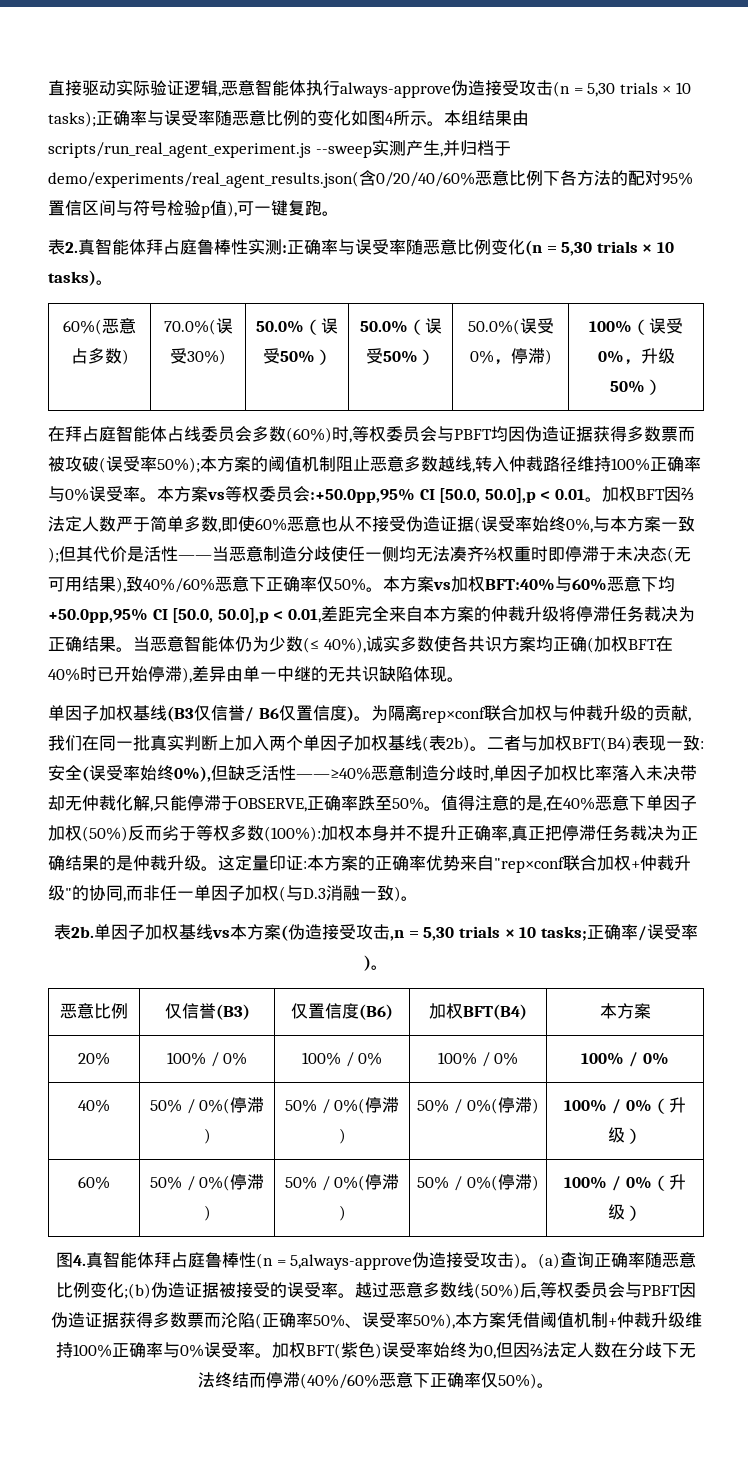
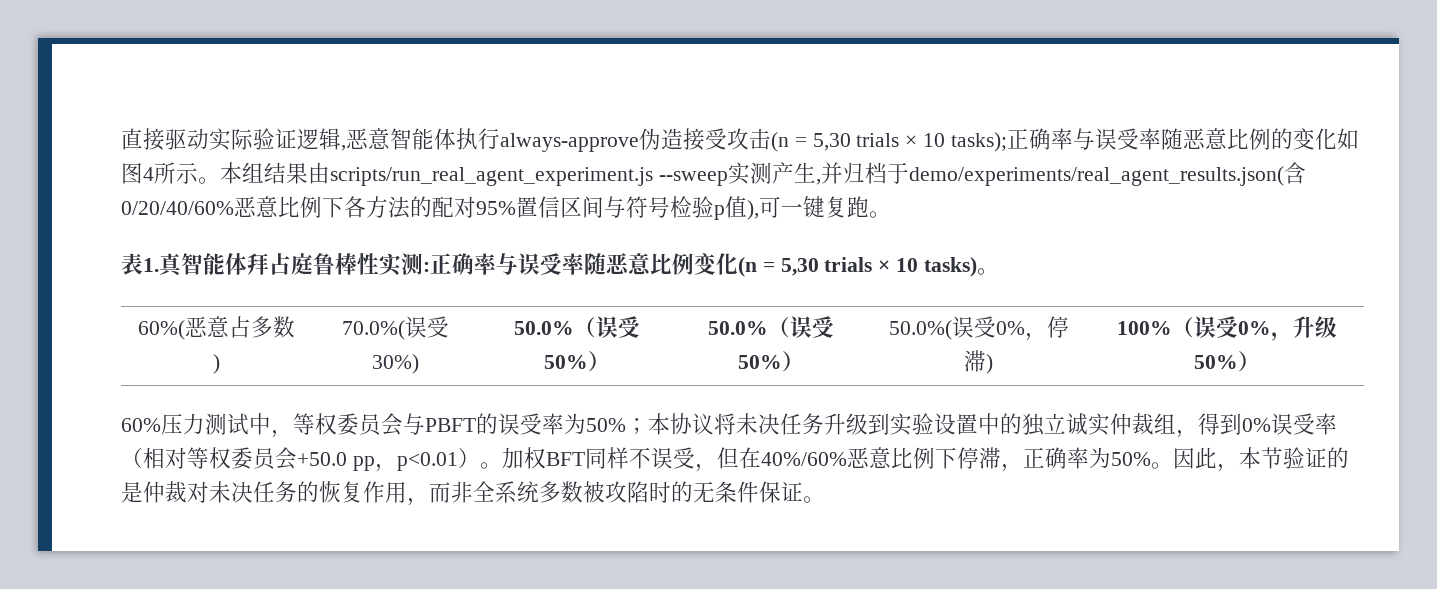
- 表2.真智能体拜占庭鲁棒性实测:正确率与误受率随恶意比例变化(n = 5,30 trials × 10 tasks)。
+ 表1.真智能体拜占庭鲁棒性实测:正确率与误受率随恶意比例变化(n = 5,30 trials × 10 tasks)。
- 在拜占庭智能体占线委员会多数(60%)时,等权委员会与PBFT均因伪造证据获得多数票而被攻破(误受率50%);本方案的阈值机制阻止恶意多数越线,转入仲裁路径维持100%正确率与0%误受率。本方案vs等权委员会:+50.0pp,95% CI [50.0, 50.0],p < 0.01。加权BFT因⅔法定人数严于简单多数,即使60%恶意也从不接受伪造证据(误受率始终0%,与本方案一致);但其代价是活性——当恶意制造分歧使任一侧均无法凑齐⅔权重时即停滞于未决态(无可用结果),致40%/60%恶意下正确率仅50%。本方案vs加权BFT:40%与60%恶意下均+50.0pp,95% CI [50.0, 50.0],p < 0.01,差距完全来自本方案的仲裁升级将停滞任务裁决为正确结果。当恶意智能体仍为少数(≤ 40%),诚实多数使各共识方案均正确(加权BFT在40%时已开始停滞),差异由单一中继的无共识缺陷体现。
- 单因子加权基线(B3仅信誉/ B6仅置信度)。为隔离rep×conf联合加权与仲裁升级的贡献,我们在同一批真实判断上加入两个单因子加权基线(表2b)。二者与加权BFT(B4)表现一致:安全(误受率始终0%),但缺乏活性——≥40%恶意制造分歧时,单因子加权比率落入未决带却无仲裁化解,只能停滞于OBSERVE,正确率跌至50%。值得注意的是,在40%恶意下单因子加权(50%)反而劣于等权多数(100%):加权本身并不提升正确率,真正把停滞任务裁决为正确结果的是仲裁升级。这定量印证:本方案的正确率优势来自"rep×conf联合加权+仲裁升级"的协同,而非任一单因子加权(与D.3消融一致)。
- 表2b.单因子加权基线vs本方案(伪造接受攻击,n = 5,30 trials × 10 tasks;正确率/误受率)。
- 恶意比例 | 仅信誉(B3) | 仅置信度(B6) | 加权BFT(B4) | 本方案
- 20% | 100% / 0% | 100% / 0% | 100% / 0% | 100% / 0%
- 40% | 50% / 0%(停滞) | 50% / 0%(停滞) | 50% / 0%(停滞) | 100% / 0%（升级）
- 60% | 50% / 0%(停滞) | 50% / 0%(停滞) | 50% / 0%(停滞) | 100% / 0%（升级）
- 图4.真智能体拜占庭鲁棒性(n = 5,always-approve伪造接受攻击)。(a)查询正确率随恶意比例变化;(b)伪造证据被接受的误受率。越过恶意多数线(50%)后,等权委员会与PBFT因伪造证据获得多数票而沦陷(正确率50%、误受率50%),本方案凭借阈值机制+仲裁升级维持100%正确率与0%误受率。加权BFT(紫色)误受率始终为0,但因⅔法定人数在分歧下无法终结而停滞(40%/60%恶意下正确率仅50%)。
+ 60%压力测试中，等权委员会与PBFT的误受率为50%；本协议将未决任务升级到实验设置中的独立诚实仲裁组，得到0%误受率（相对等权委员会+50.0 pp，p<0.01）。加权BFT同样不误受，但在40%/60%恶意比例下停滞，正确率为50%。因此，本节验证的是仲裁对未决任务的恢复作用，而非全系统多数被攻陷时的无条件保证。

